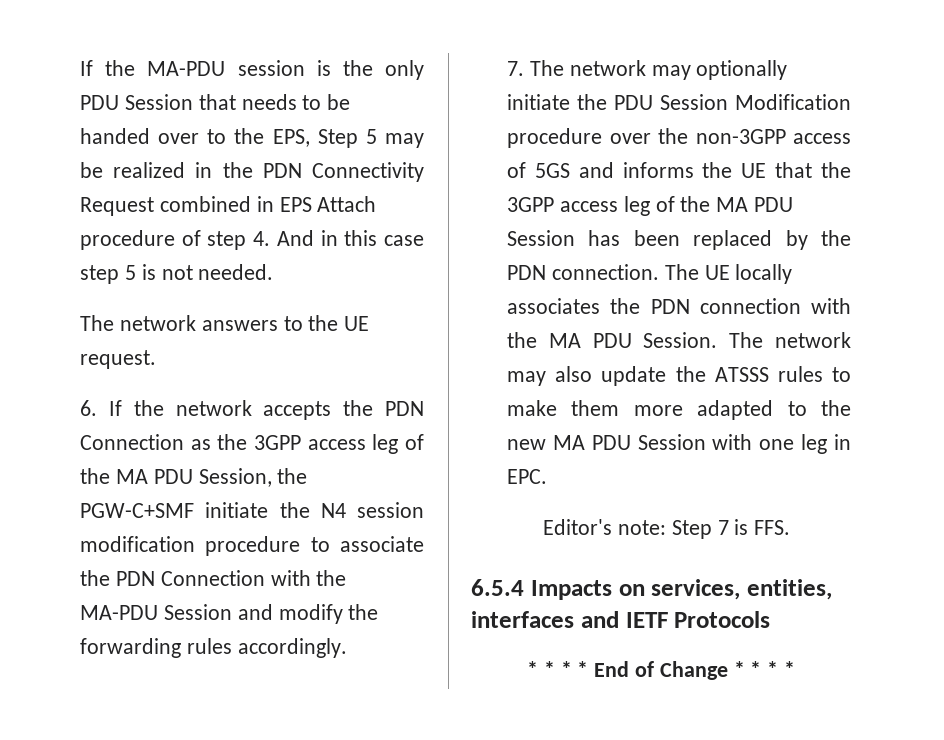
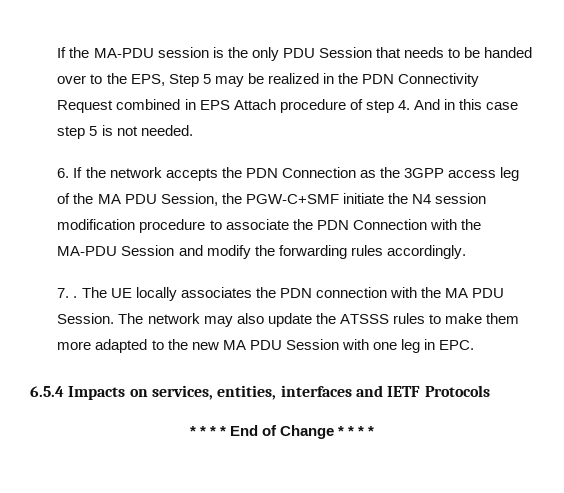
- The network answers to the UE request.
- 7. The network may optionally initiate the PDU Session Modification procedure over the non-3GPP access of 5GS and informs the UE that the 3GPP access leg of the MA PDU Session has been replaced by the PDN connection.
+ 7. .
- Editor's note: Step 7 is FFS.

